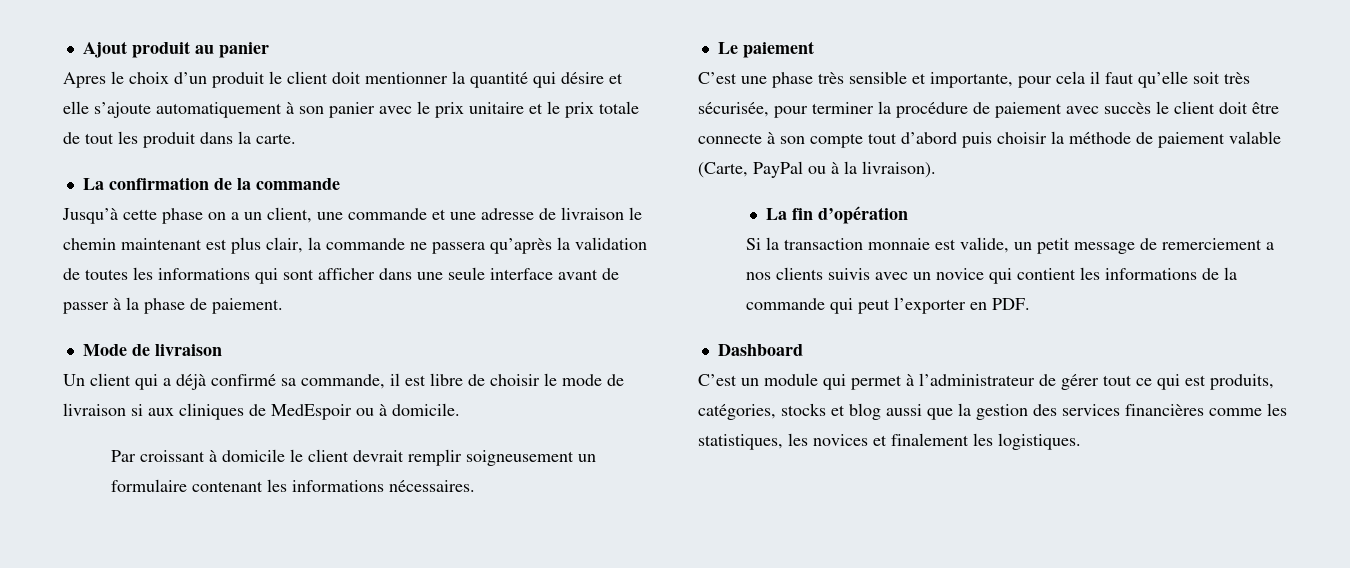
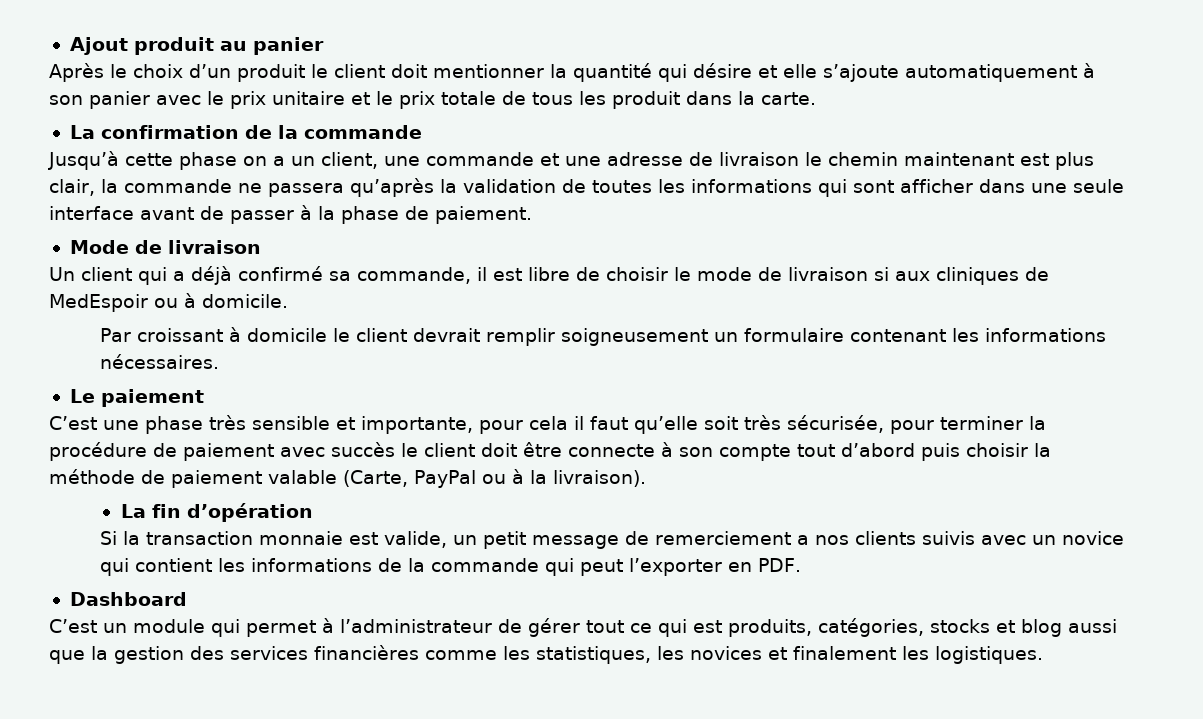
- Apres le choix d’un produit le client doit mentionner la quantité qui désire et elle s’ajoute automatiquement à son panier avec le prix unitaire et le prix totale de tout les produit dans la carte.
+ Après le choix d’un produit le client doit mentionner la quantité qui désire et elle s’ajoute automatiquement à son panier avec le prix unitaire et le prix totale de tous les produit dans la carte.

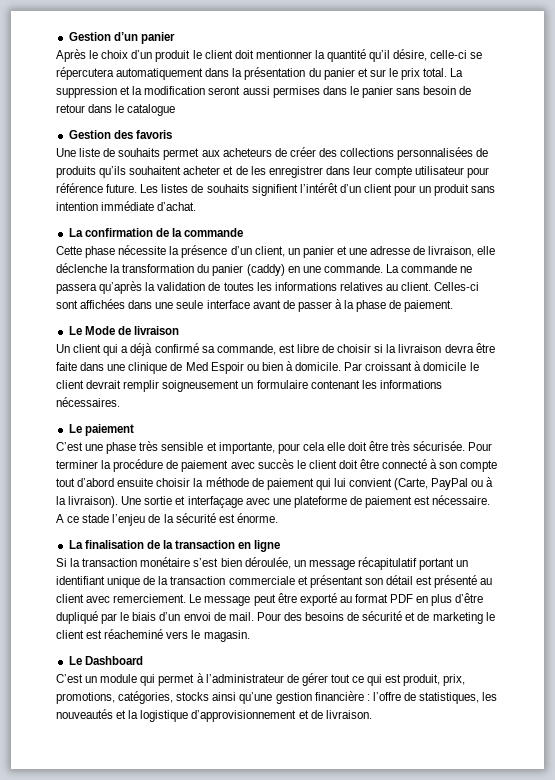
- Ajout produit au panier
+ Gestion d’un panier
- Après le choix d’un produit le client doit mentionner la quantité qui désire et elle s’ajoute automatiquement à son panier avec le prix unitaire et le prix totale de tous les produit dans la carte.
+ Après le choix d’un produit le client doit mentionner la quantité qu’il désire, celle-ci se répercutera automatiquement dans la présentation du panier et sur le prix total. La suppression et la modification seront aussi permises dans le panier sans besoin de retour dans le catalogue
+ Gestion des favoris
+ Une liste de souhaits permet aux acheteurs de créer des collections personnalisées de produits qu’ils souhaitent acheter et de les enregistrer dans leur compte utilisateur pour référence future. Les listes de souhaits signifient l’intérêt d’un client pour un produit sans intention immédiate d’achat.
- Jusqu’à cette phase on a un client, une commande et une adresse de livraison le chemin maintenant est plus clair, la commande ne passera qu’après la validation de toutes les informations qui sont afficher dans une seule interface avant de passer à la phase de paiement.
+ Cette phase nécessite la présence d’un client, un panier et une adresse de livraison, elle déclenche la transformation du panier (caddy) en une commande. La commande ne passera qu’après la validation de toutes les informations relatives au client. Celles-ci sont affichées dans une seule interface avant de passer à la phase de paiement.
- Mode de livraison
+ Le Mode de livraison
- Un client qui a déjà confirmé sa commande, il est libre de choisir le mode de livraison si aux cliniques de MedEspoir ou à domicile.
- Par croissant à domicile le client devrait remplir soigneusement un formulaire contenant les informations nécessaires.
+ Un client qui a déjà confirmé sa commande, est libre de choisir si la livraison devra être faite dans une clinique de Med Espoir ou bien à domicile. Par croissant à domicile le client devrait remplir soigneusement un formulaire contenant les informations nécessaires.
- C’est une phase très sensible et importante, pour cela il faut qu’elle soit très sécurisée, pour terminer la procédure de paiement avec succès le client doit être connecte à son compte tout d’abord puis choisir la méthode de paiement valable (Carte, PayPal ou à la livraison).
- La fin d’opération
- Si la transaction monnaie est valide, un petit message de remerciement a nos clients suivis avec un novice qui contient les informations de la commande qui peut l’exporter en PDF.
- Dashboard
+ C’est une phase très sensible et importante, pour cela elle doit être très sécurisée. Pour terminer la procédure de paiement avec succès le client doit être connecté à son compte tout d’abord ensuite choisir la méthode de paiement qui lui convient (Carte, PayPal ou à la livraison). Une sortie et interfaçage avec une plateforme de paiement est nécessaire. A ce stade l’enjeu de la sécurité est énorme.
+ La finalisation de la transaction en ligne
+ Si la transaction monétaire s’est bien déroulée, un message récapitulatif portant un identifiant unique de la transaction commerciale et présentant son détail est présenté au client avec remerciement. Le message peut être exporté au format PDF en plus d’être dupliqué par le biais d’un envoi de mail. Pour des besoins de sécurité et de marketing le client est réacheminé vers le magasin.
+ Le Dashboard
- C’est un module qui permet à l’administrateur de gérer tout ce qui est produits, catégories, stocks et blog aussi que la gestion des services financières comme les statistiques, les novices et finalement les logistiques.
+ C’est un module qui permet à l’administrateur de gérer tout ce qui est produit, prix, promotions, catégories, stocks ainsi qu’une gestion financière : l’offre de statistiques, les nouveautés et la logistique d’approvisionnement et de livraison.

